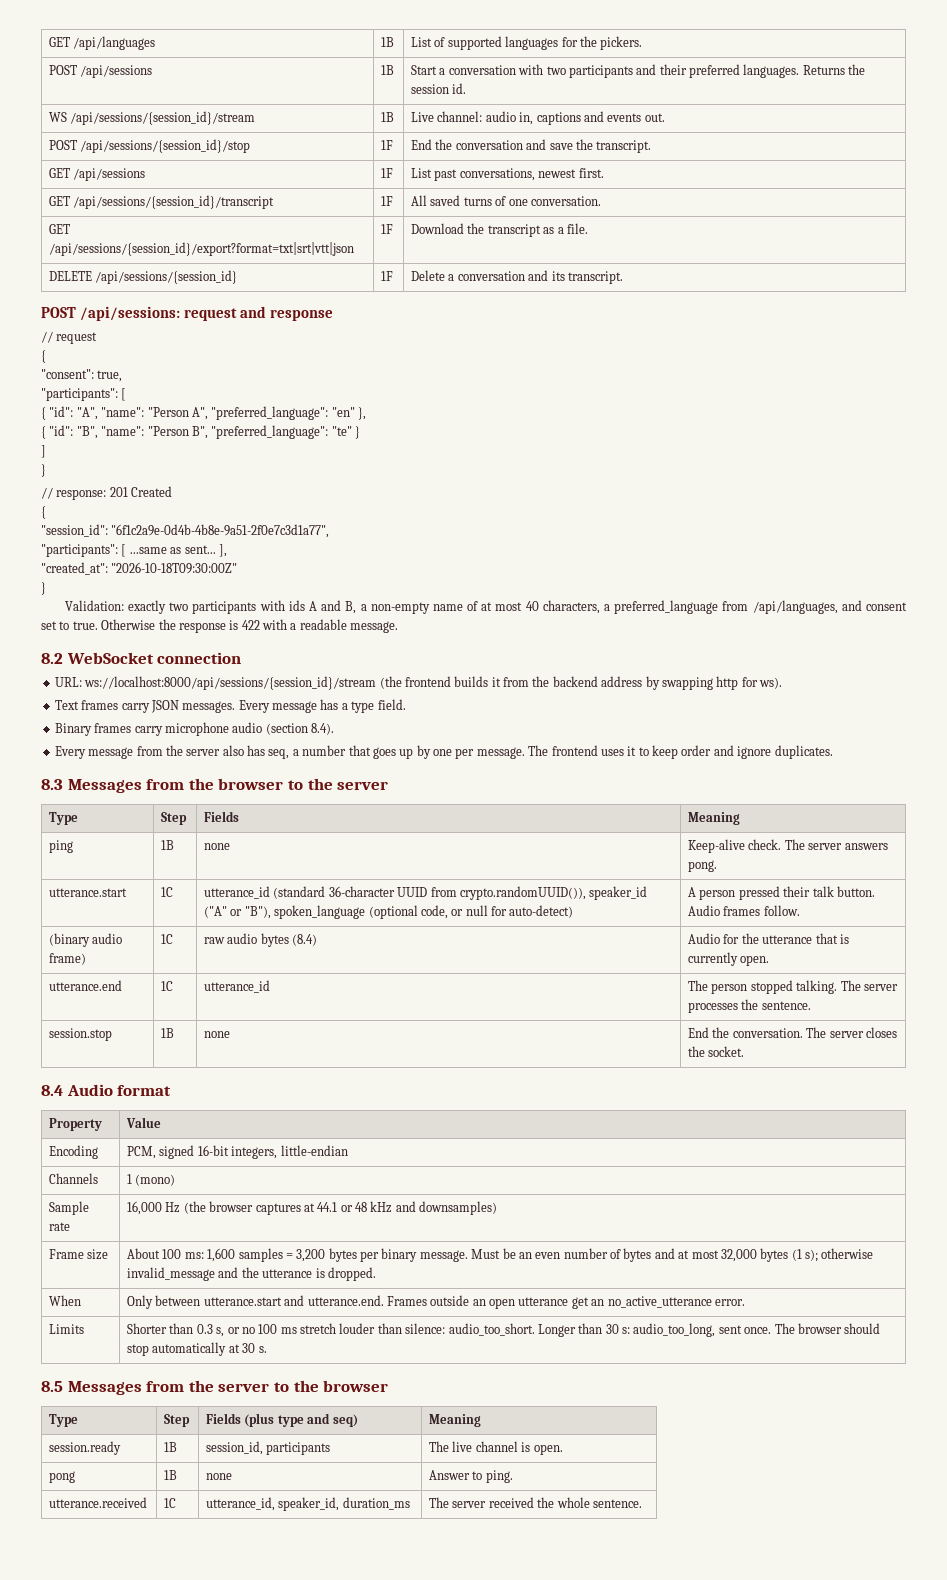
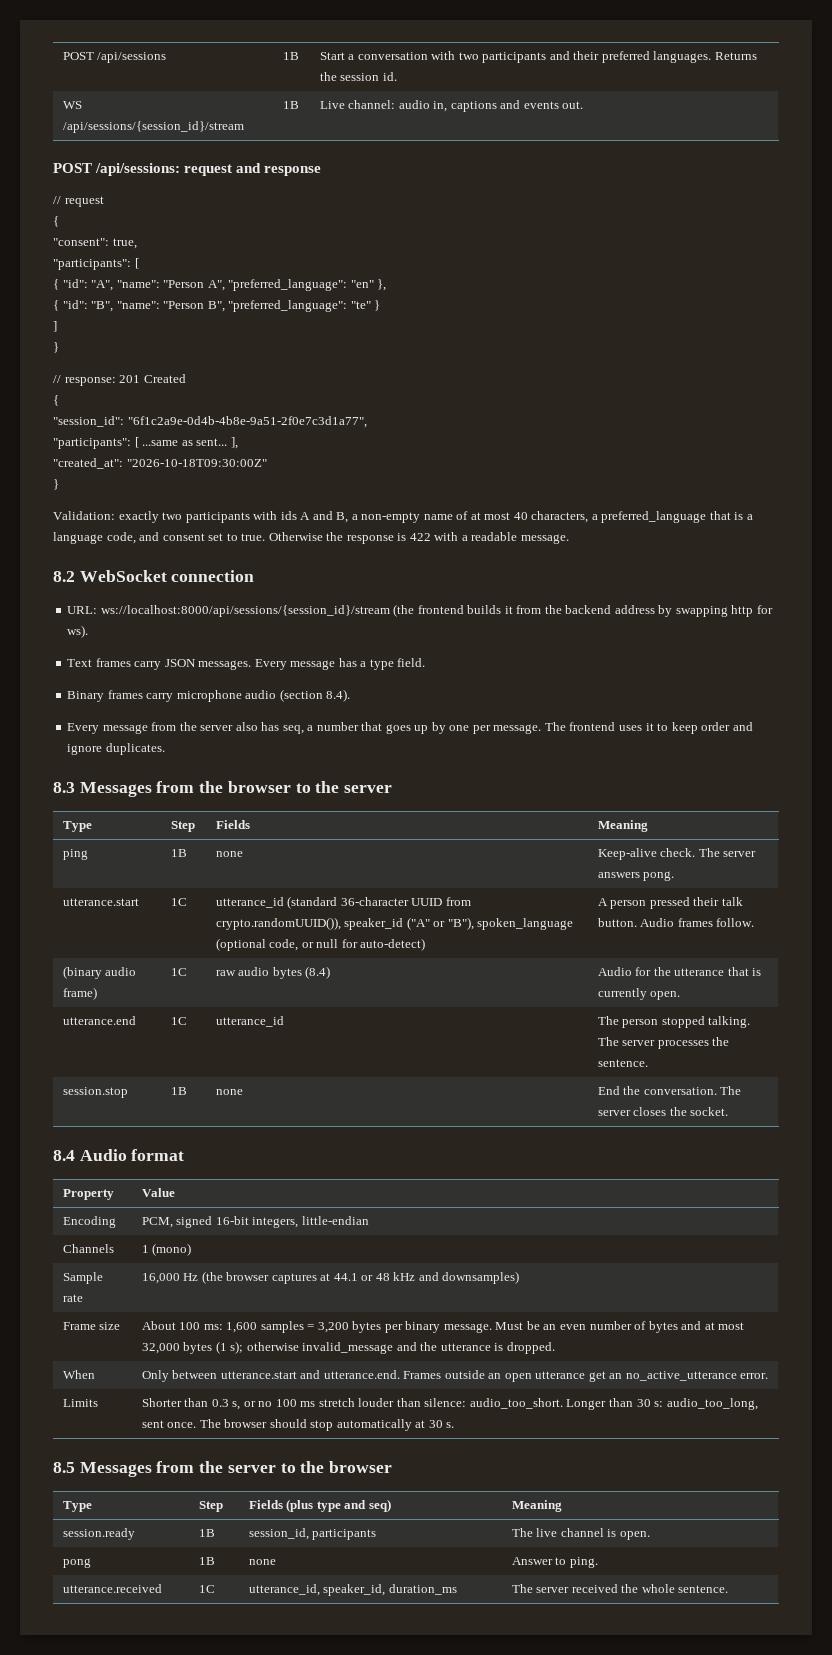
- GET /api/languages | 1B | List of supported languages for the pickers.
- POST /api/sessions/{session_id}/stop | 1F | End the conversation and save the transcript.
- GET /api/sessions | 1F | List past conversations, newest first.
- GET /api/sessions/{session_id}/transcript | 1F | All saved turns of one conversation.
- GET /api/sessions/{session_id}/export?format=txt|srt|vtt|json | 1F | Download the transcript as a file.
- DELETE /api/sessions/{session_id} | 1F | Delete a conversation and its transcript.
- Validation: exactly two participants with ids A and B, a non-empty name of at most 40 characters, a preferred_language from /api/languages, and consent set to true.
+ Validation: exactly two participants with ids A and B, a non-empty name of at most 40 characters, a preferred_language that is a language code, and consent set to true.

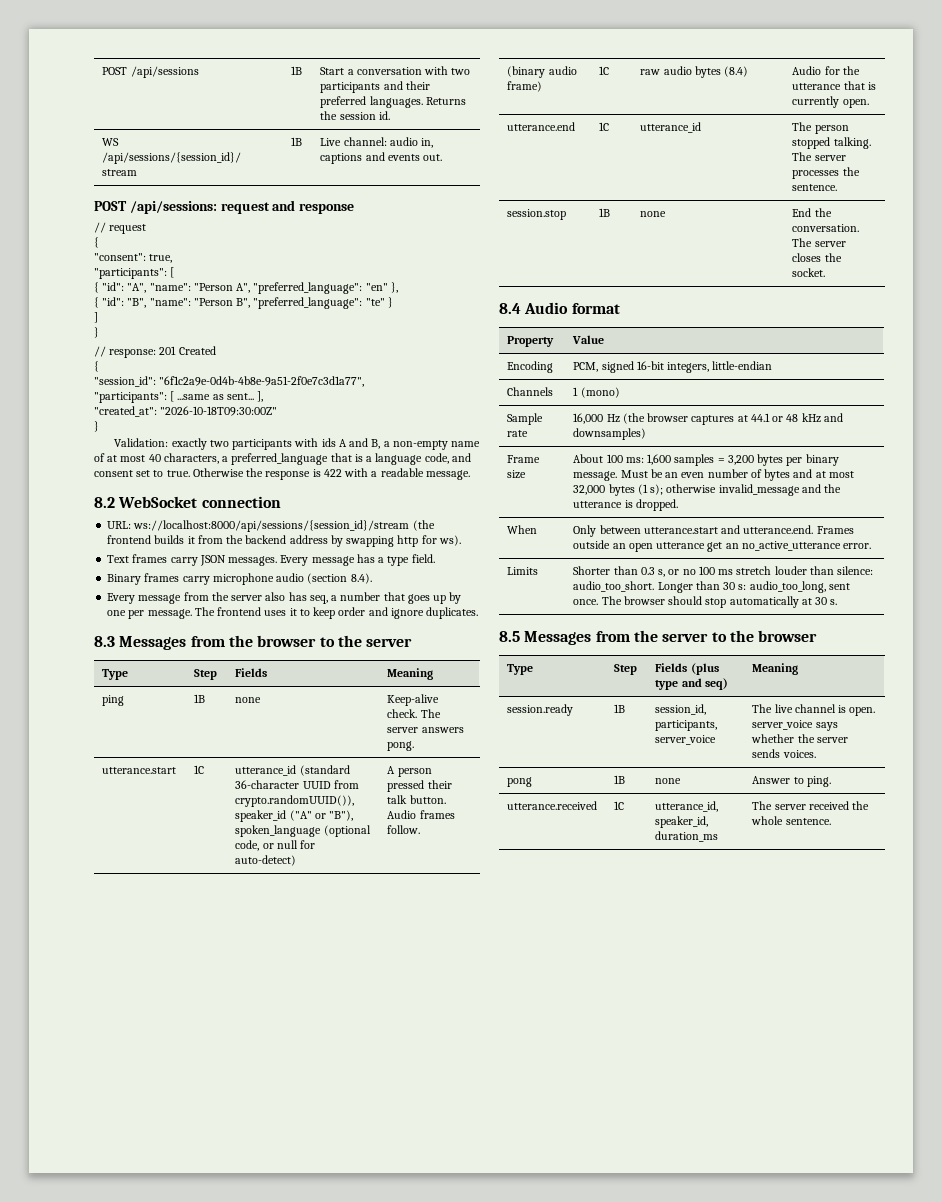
- session.ready | 1B | session_id, participants | The live channel is open.
+ session.ready | 1B | session_id, participants, server_voice | The live channel is open. server_voice says whether the server sends voices.

